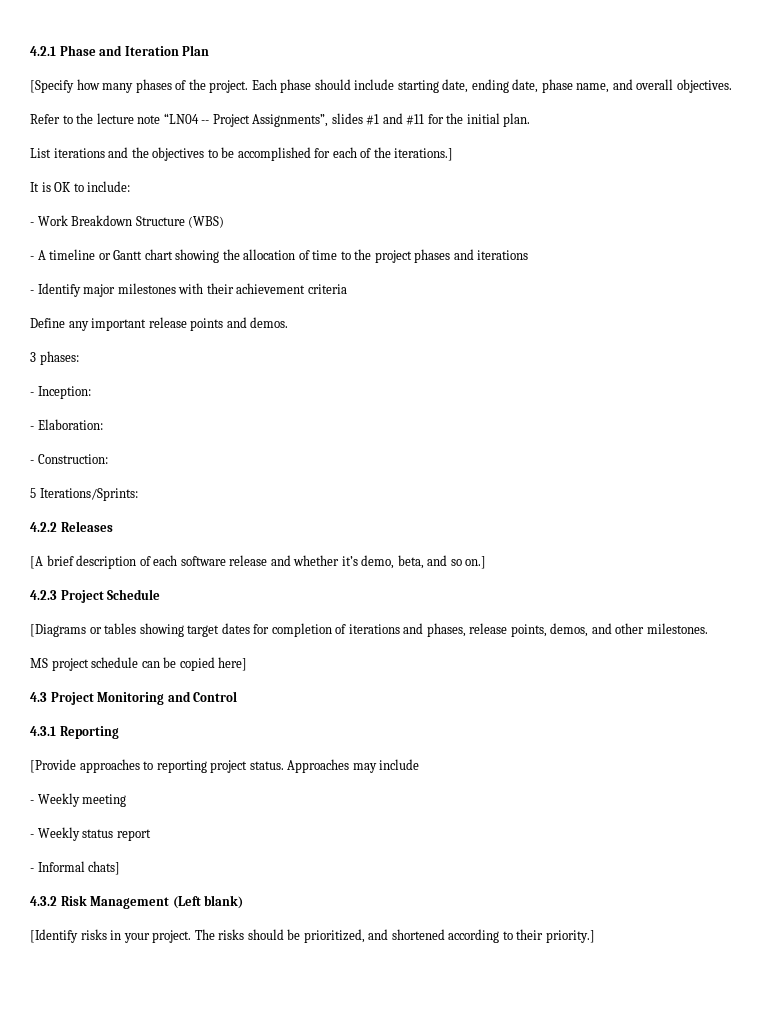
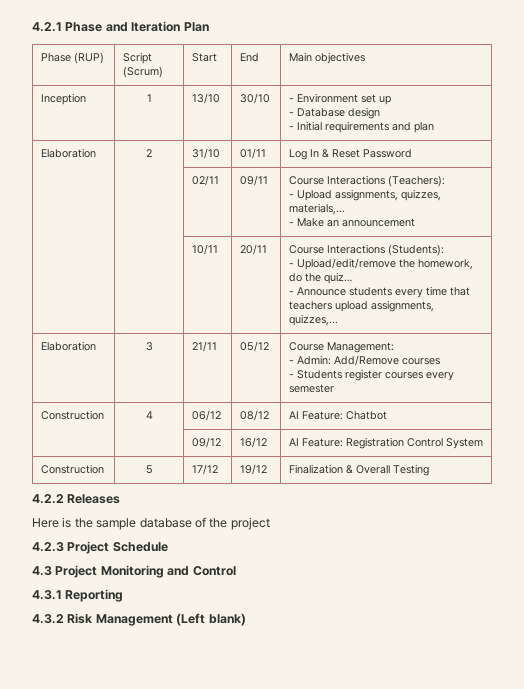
- [Specify how many phases of the project. Each phase should include starting date, ending date, phase name, and overall objectives.
- Refer to the lecture note “LN04 -- Project Assignments”, slides #1 and #11 for the initial plan.
- List iterations and the objectives to be accomplished for each of the iterations.]
- It is OK to include:
- - Work Breakdown Structure (WBS)
- - A timeline or Gantt chart showing the allocation of time to the project phases and iterations
- - Identify major milestones with their achievement criteria
- Define any important release points and demos.
- 3 phases:
- - Inception:
- - Elaboration:
- - Construction:
- 5 Iterations/Sprints:
+ Phase (RUP) | Script (Scrum) | Start | End | Main objectives
+ Inception | 1 | 13/10 | 30/10 | - Environment set up
+ - Database design
+ - Initial requirements and plan
+ Elaboration | 2 | 31/10 | 01/11 | Log In & Reset Password
+ | | 02/11 | 09/11 | Course Interactions (Teachers):
+ - Upload assignments, quizzes, materials,...
+ - Make an announcement
+ | | 10/11 | 20/11 | Course Interactions (Students):
+ - Upload/edit/remove the homework, do the quiz…
+ - Announce students every time that teachers upload assignments, quizzes,...
+ Elaboration | 3 | 21/11 | 05/12 | Course Management:
+ - Admin: Add/Remove courses
+ - Students register courses every semester
+ Construction | 4 | 06/12 | 08/12 | AI Feature: Chatbot
+ | | 09/12 | 16/12 | AI Feature: Registration Control System
+ Construction | 5 | 17/12 | 19/12 | Finalization & Overall Testing
  4.2.2 Releases
- [A brief description of each software release and whether it’s demo, beta, and so on.]
+ Here is the sample database of the project
  4.2.3 Project Schedule
- [Diagrams or tables showing target dates for completion of iterations and phases, release points, demos, and other milestones.
- MS project schedule can be copied here]
- [Provide approaches to reporting project status. Approaches may include
- - Weekly meeting
- - Weekly status report
- - Informal chats]
- [Identify risks in your project. The risks should be prioritized, and shortened according to their priority.]

